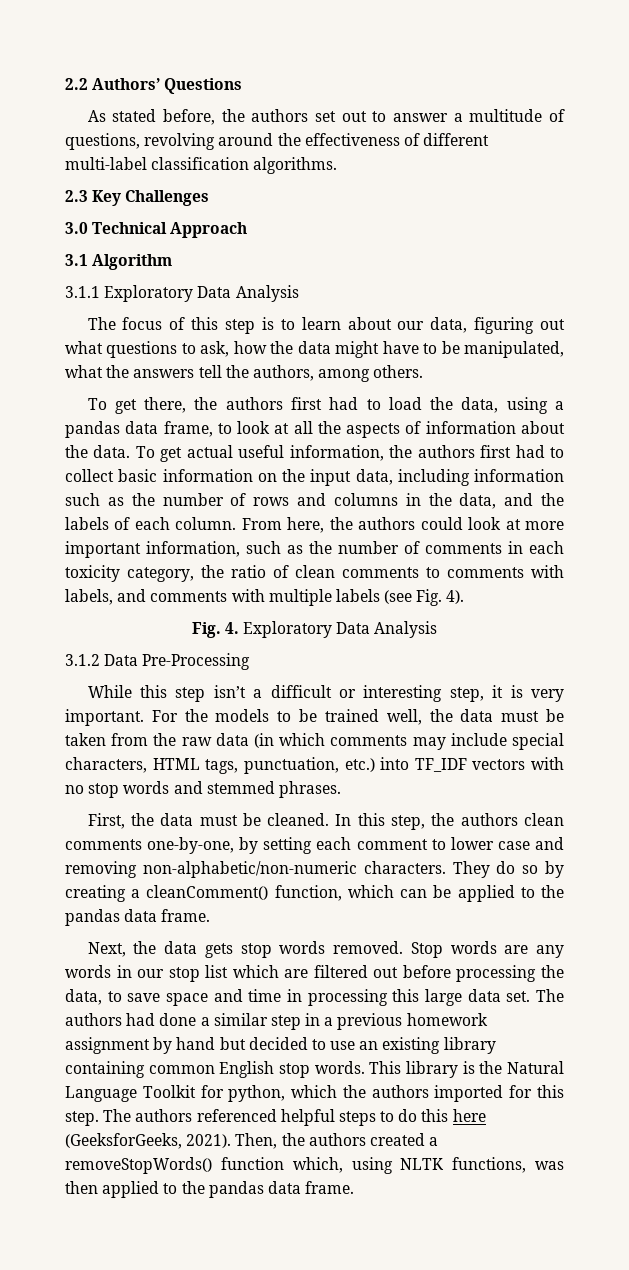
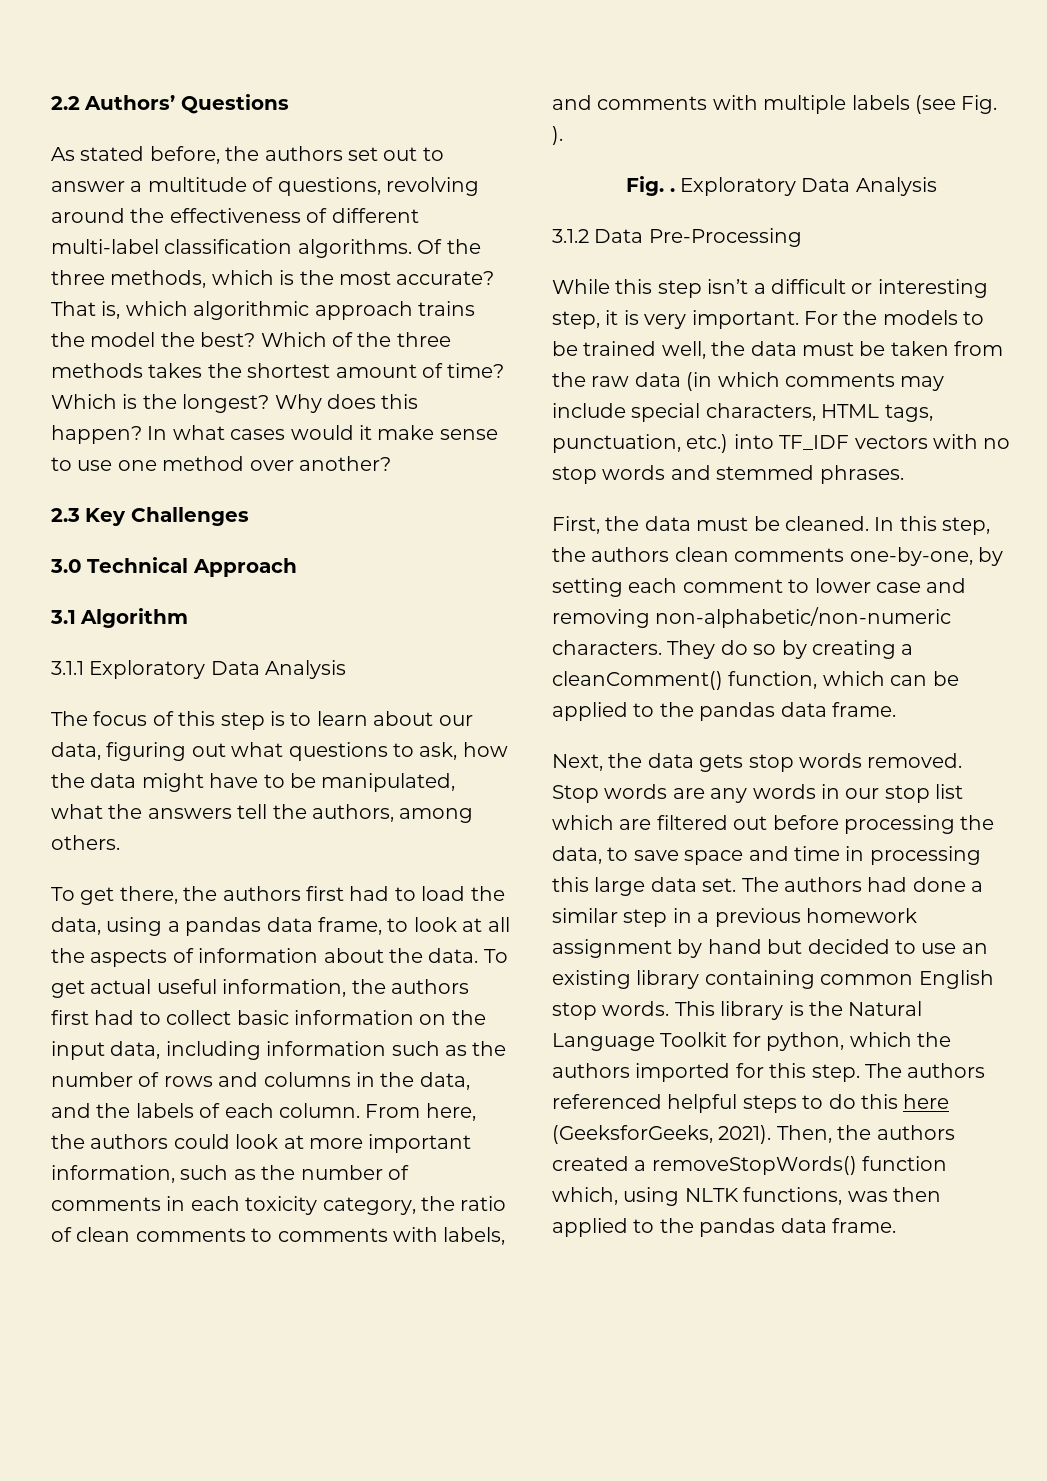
+ Of the three methods, which is the most accurate? That is, which algorithmic approach trains the model the best? Which of the three methods takes the shortest amount of time? Which is the longest? Why does this happen? In what cases would it make sense to use one method over another?
- From here, the authors could look at more important information, such as the number of comments in each toxicity category, the ratio of clean comments to comments with labels, and comments with multiple labels (see Fig. 4).
- Fig. 4. Exploratory Data Analysis
+ From here, the authors could look at more important information, such as the number of comments in each toxicity category, the ratio of clean comments to comments with labels, and comments with multiple labels (see Fig. ).
+ Fig. . Exploratory Data Analysis

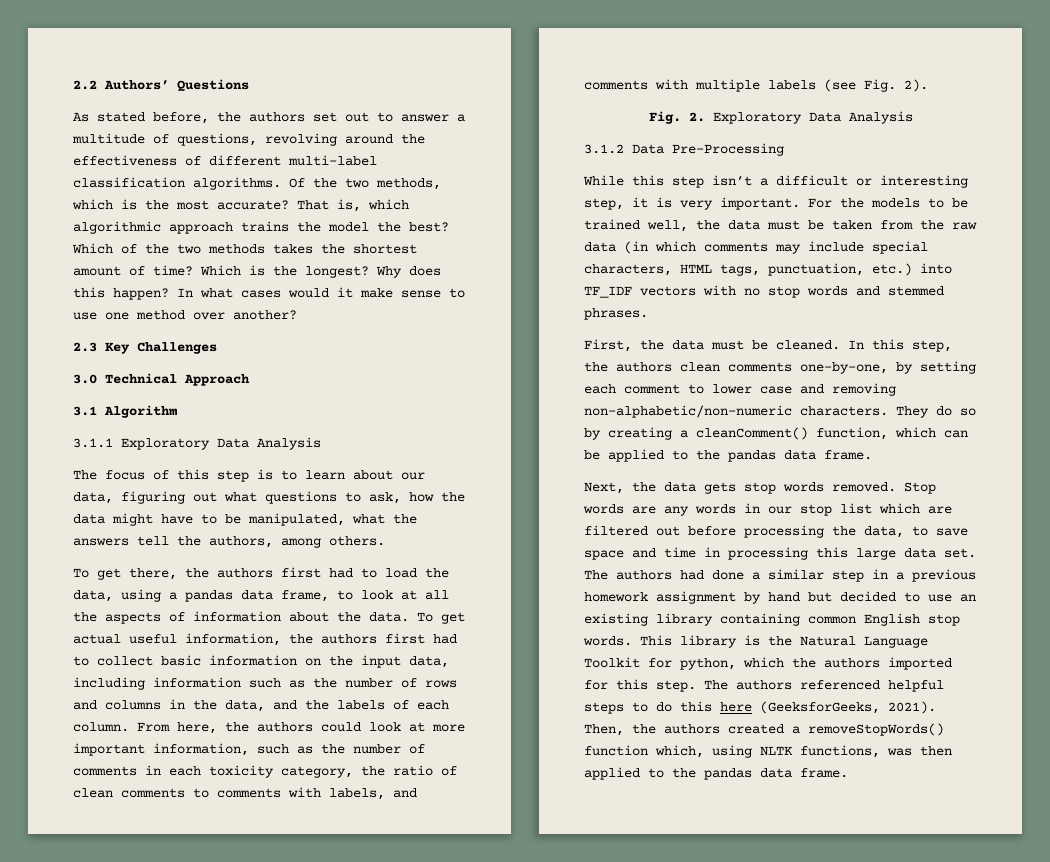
- Of the three methods, which is the most accurate?
+ Of the two methods, which is the most accurate?
- Which of the three methods takes the shortest amount of time?
+ Which of the two methods takes the shortest amount of time?
- From here, the authors could look at more important information, such as the number of comments in each toxicity category, the ratio of clean comments to comments with labels, and comments with multiple labels (see Fig. ).
- Fig. . Exploratory Data Analysis
+ From here, the authors could look at more important information, such as the number of comments in each toxicity category, the ratio of clean comments to comments with labels, and comments with multiple labels (see Fig. 2).
+ Fig. 2. Exploratory Data Analysis

